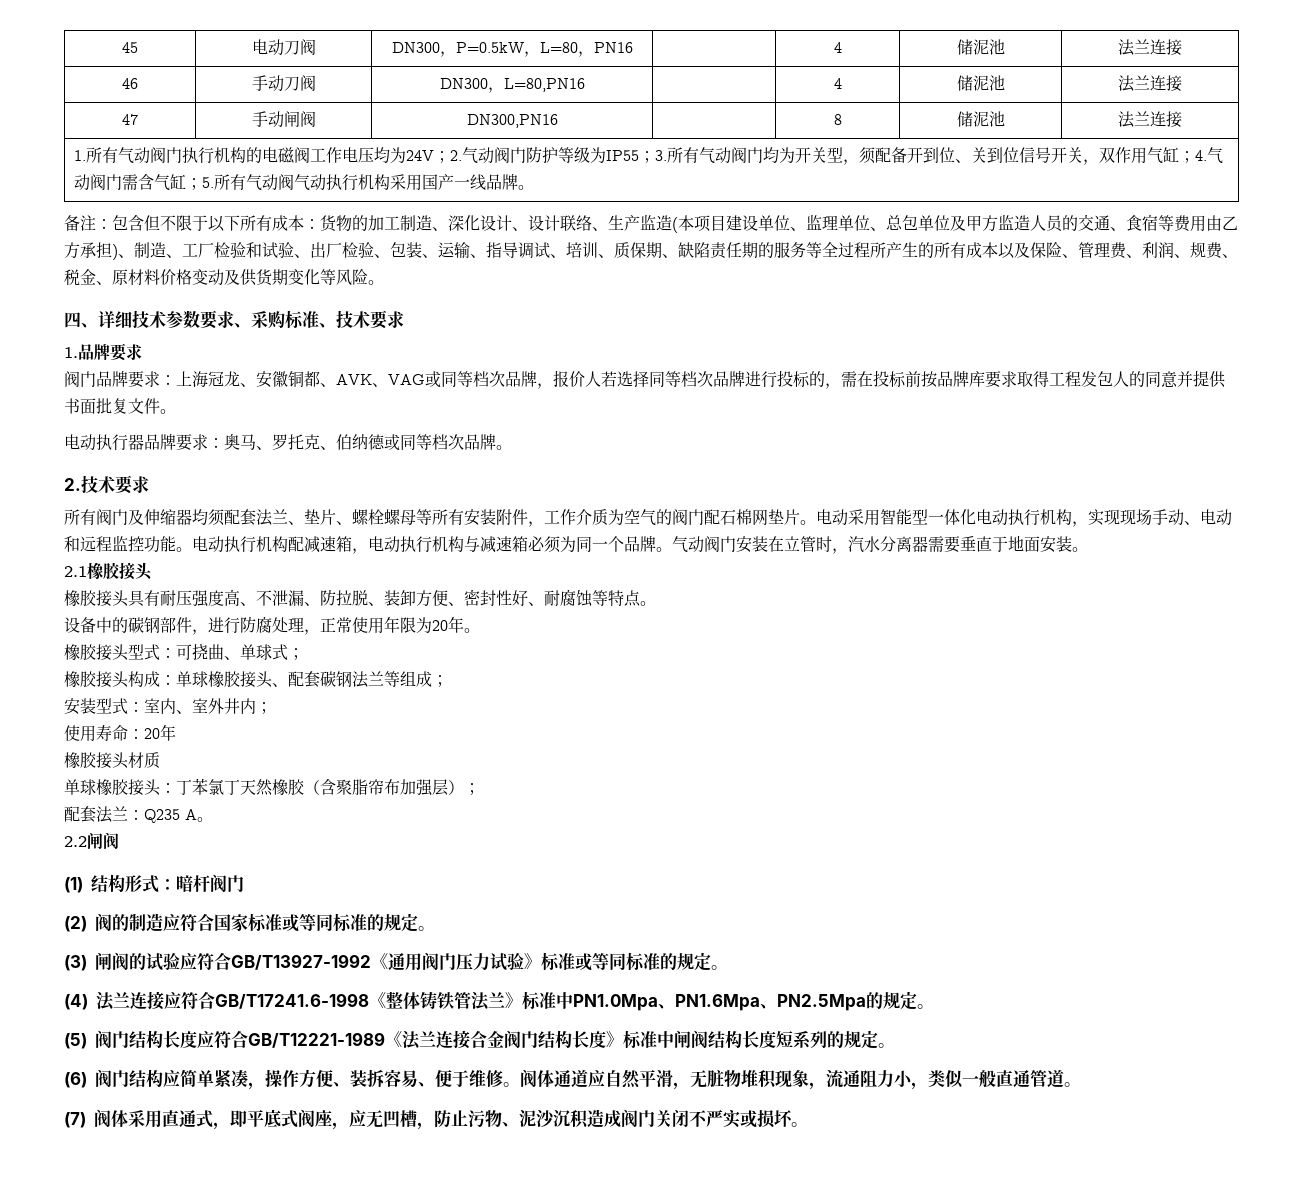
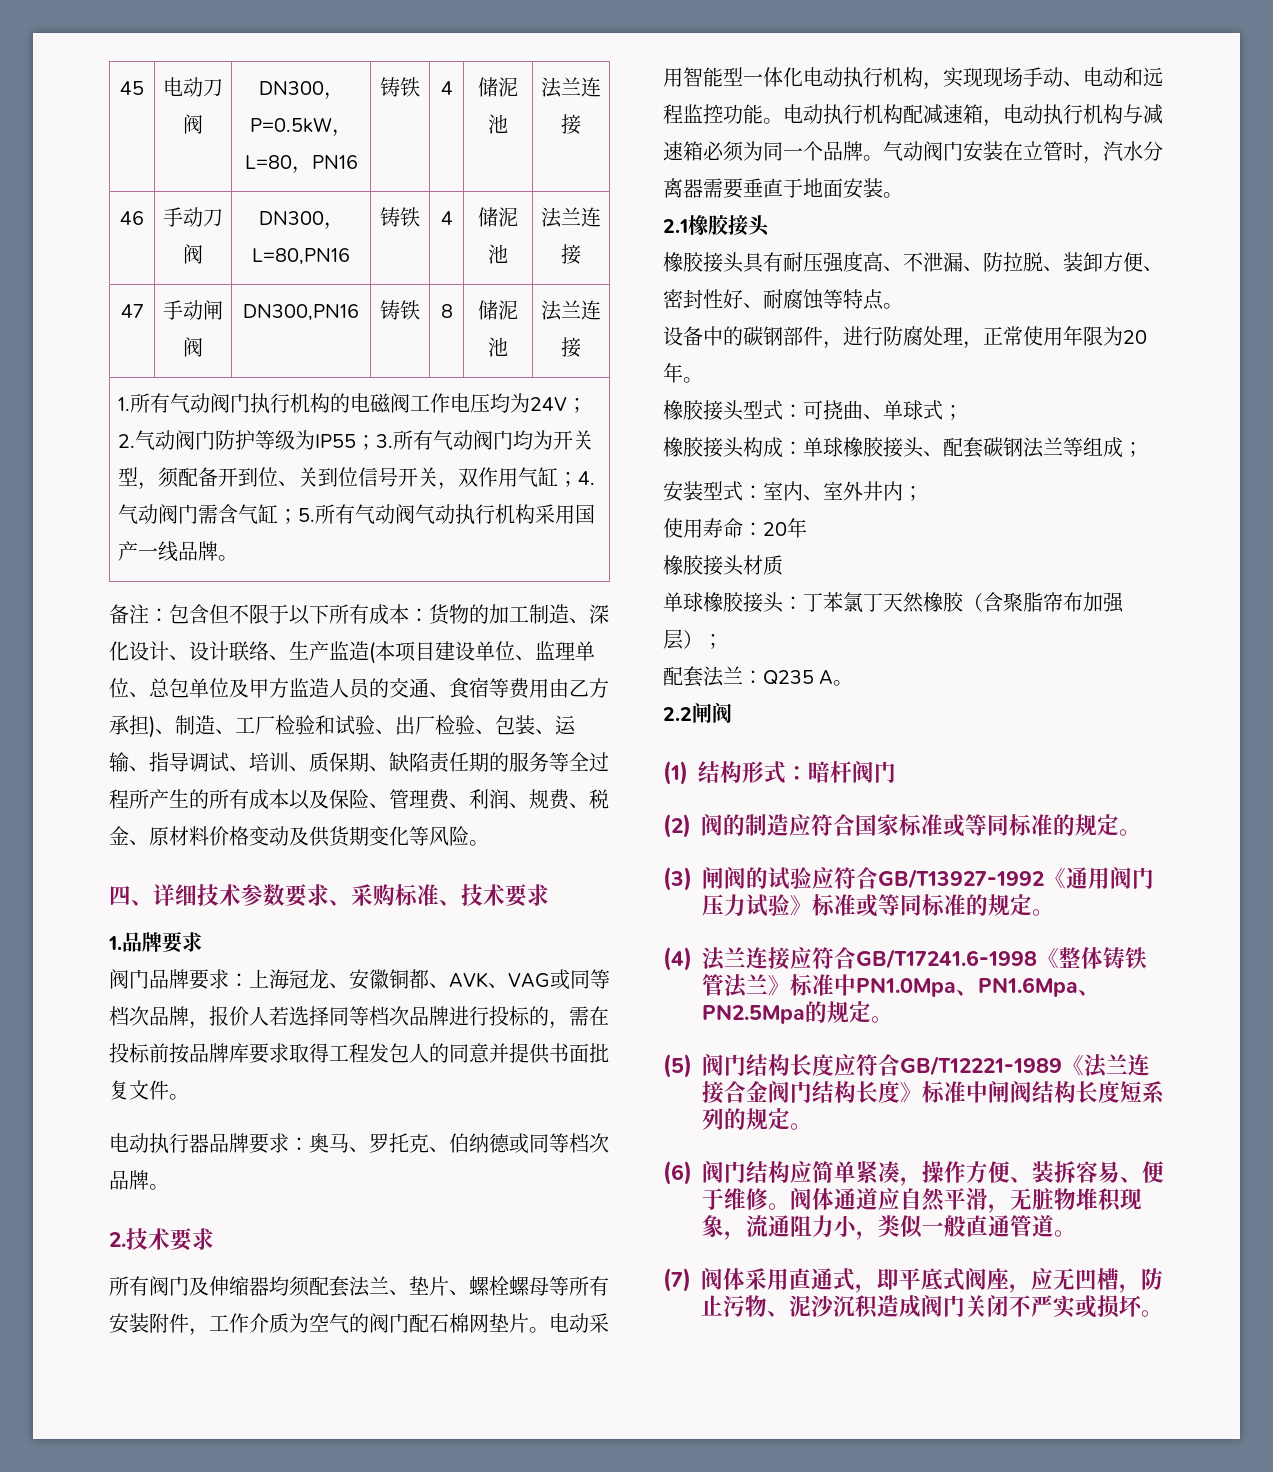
- 45 | 电动刀阀 | DN300，P=0.5kW，L=80，PN16 | | 4 | 储泥池 | 法兰连接
+ 45 | 电动刀阀 | DN300，P=0.5kW，L=80，PN16 | 铸铁 | 4 | 储泥池 | 法兰连接
- 46 | 手动刀阀 | DN300，L=80,PN16 | | 4 | 储泥池 | 法兰连接
+ 46 | 手动刀阀 | DN300，L=80,PN16 | 铸铁 | 4 | 储泥池 | 法兰连接
- 47 | 手动闸阀 | DN300,PN16 | | 8 | 储泥池 | 法兰连接
+ 47 | 手动闸阀 | DN300,PN16 | 铸铁 | 8 | 储泥池 | 法兰连接

